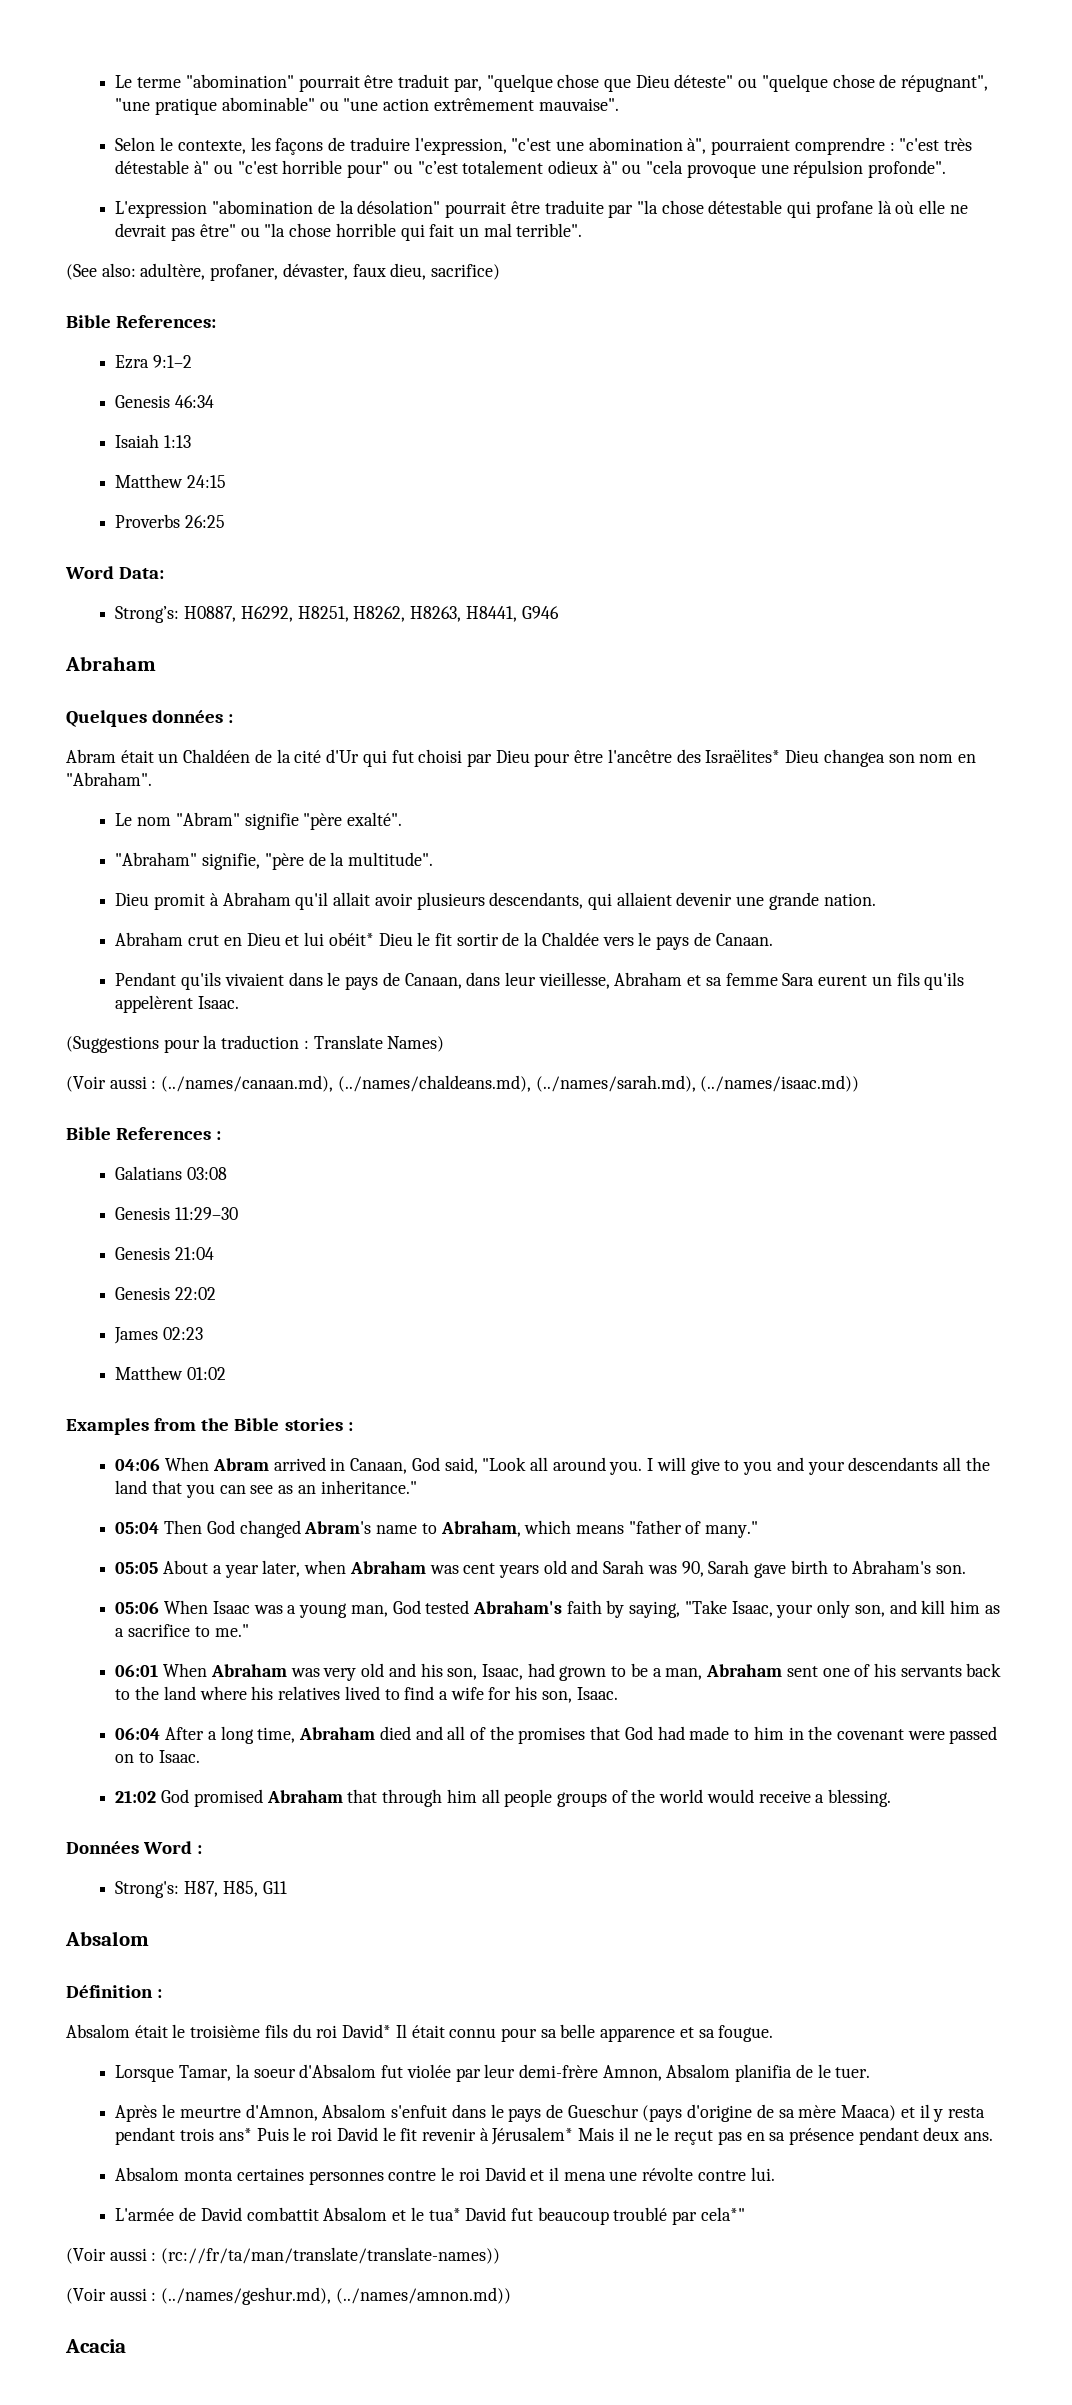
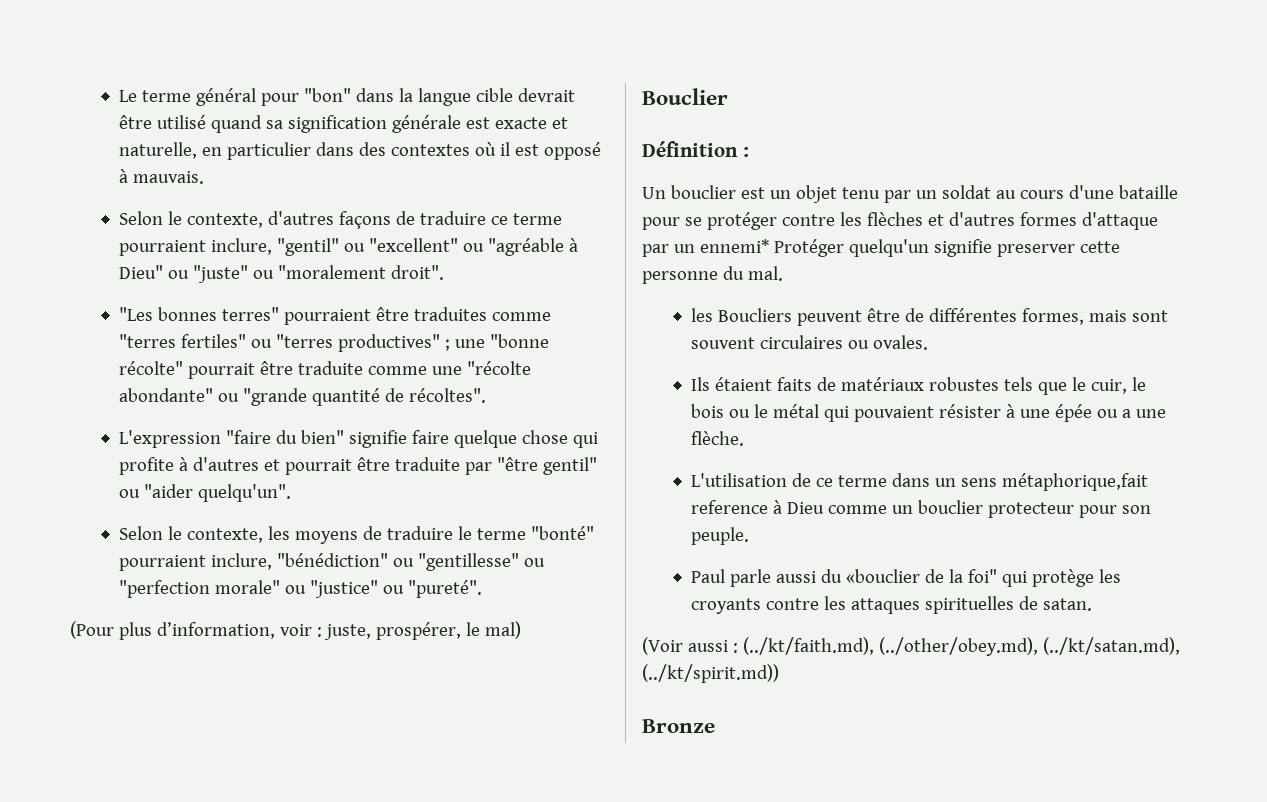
- Le terme "abomination" pourrait être traduit par, "quelque chose que Dieu déteste" ou "quelque chose de répugnant", "une pratique abominable" ou "une action extrêmement mauvaise".
+ Le terme général pour "bon" dans la langue cible devrait être utilisé quand sa signification générale est exacte et naturelle, en particulier dans des contextes où il est opposé à mauvais.
+ Selon le contexte, d'autres façons de traduire ce terme pourraient inclure, "gentil" ou "excellent" ou "agréable à Dieu" ou "juste" ou "moralement droit".
+ "Les bonnes terres" pourraient être traduites comme "terres fertiles" ou "terres productives" ; une "bonne récolte" pourrait être traduite comme une "récolte abondante" ou "grande quantité de récoltes".
+ L'expression "faire du bien" signifie faire quelque chose qui profite à d'autres et pourrait être traduite par "être gentil" ou "aider quelqu'un".
- Selon le contexte, les façons de traduire l'expression, "c'est une abomination à", pourraient comprendre : "c'est très détestable à" ou "c'est horrible pour" ou "c’est totalement odieux à" ou "cela provoque une répulsion profonde".
- L'expression "abomination de la désolation" pourrait être traduite par "la chose détestable qui profane là où elle ne devrait pas être" ou "la chose horrible qui fait un mal terrible".
- (See also: adultère, profaner, dévaster, faux dieu, sacrifice)
- Bible References:
- Ezra 9:1–2
- Genesis 46:34
- Isaiah 1:13
- Matthew 24:15
- Proverbs 26:25
- Word Data:
- Strong’s: H0887, H6292, H8251, H8262, H8263, H8441, G946
- Abraham
- Quelques données :
- Abram était un Chaldéen de la cité d'Ur qui fut choisi par Dieu pour être l'ancêtre des Israëlites* Dieu changea son nom en "Abraham".
- Le nom "Abram" signifie "père exalté".
- "Abraham" signifie, "père de la multitude".
- Dieu promit à Abraham qu'il allait avoir plusieurs descendants, qui allaient devenir une grande nation.
- Abraham crut en Dieu et lui obéit* Dieu le fit sortir de la Chaldée vers le pays de Canaan.
- Pendant qu'ils vivaient dans le pays de Canaan, dans leur vieillesse, Abraham et sa femme Sara eurent un fils qu'ils appelèrent Isaac.
- (Suggestions pour la traduction : Translate Names)
- (Voir aussi : (../names/canaan.md), (../names/chaldeans.md), (../names/sarah.md), (../names/isaac.md))
- Bible References :
- Galatians 03:08
- Genesis 11:29–30
- Genesis 21:04
- Genesis 22:02
- James 02:23
- Matthew 01:02
- Examples from the Bible stories :
- 04:06 When Abram arrived in Canaan, God said, "Look all around you. I will give to you and your descendants all the land that you can see as an inheritance."
- 05:04 Then God changed Abram's name to Abraham, which means "father of many."
- 05:05 About a year later, when Abraham was cent years old and Sarah was 90, Sarah gave birth to Abraham's son.
- 05:06 When Isaac was a young man, God tested Abraham's faith by saying, "Take Isaac, your only son, and kill him as a sacrifice to me."
- 06:01 When Abraham was very old and his son, Isaac, had grown to be a man, Abraham sent one of his servants back to the land where his relatives lived to find a wife for his son, Isaac.
- 06:04 After a long time, Abraham died and all of the promises that God had made to him in the covenant were passed on to Isaac.
- 21:02 God promised Abraham that through him all people groups of the world would receive a blessing.
- Données Word :
- Strong's: H87, H85, G11
- Absalom
+ Selon le contexte, les moyens de traduire le terme "bonté" pourraient inclure, "bénédiction" ou "gentillesse" ou "perfection morale" ou "justice" ou "pureté".
+ (Pour plus d’information, voir : juste, prospérer, le mal)
+ Bouclier
  Définition :
- Absalom était le troisième fils du roi David* Il était connu pour sa belle apparence et sa fougue.
- Lorsque Tamar, la soeur d'Absalom fut violée par leur demi-frère Amnon, Absalom planifia de le tuer.
- Après le meurtre d'Amnon, Absalom s'enfuit dans le pays de Gueschur (pays d'origine de sa mère Maaca) et il y resta pendant trois ans* Puis le roi David le fit revenir à Jérusalem* Mais il ne le reçut pas en sa présence pendant deux ans.
- Absalom monta certaines personnes contre le roi David et il mena une révolte contre lui.
- L'armée de David combattit Absalom et le tua* David fut beaucoup troublé par cela*"
- (Voir aussi : (rc://fr/ta/man/translate/translate-names))
- (Voir aussi : (../names/geshur.md), (../names/amnon.md))
- Acacia
+ Un bouclier est un objet tenu par un soldat au cours d'une bataille pour se protéger contre les flèches et d'autres formes d'attaque par un ennemi* Protéger quelqu'un signifie preserver cette personne du mal.
+ les Boucliers peuvent être de différentes formes, mais sont souvent circulaires ou ovales.
+ Ils étaient faits de matériaux robustes tels que le cuir, le bois ou le métal qui pouvaient résister à une épée ou a une flèche.
+ L'utilisation de ce terme dans un sens métaphorique,fait reference à Dieu comme un bouclier protecteur pour son peuple.
+ Paul parle aussi du «bouclier de la foi" qui protège les croyants contre les attaques spirituelles de satan.
+ (Voir aussi : (../kt/faith.md), (../other/obey.md), (../kt/satan.md), (../kt/spirit.md))
+ Bronze

